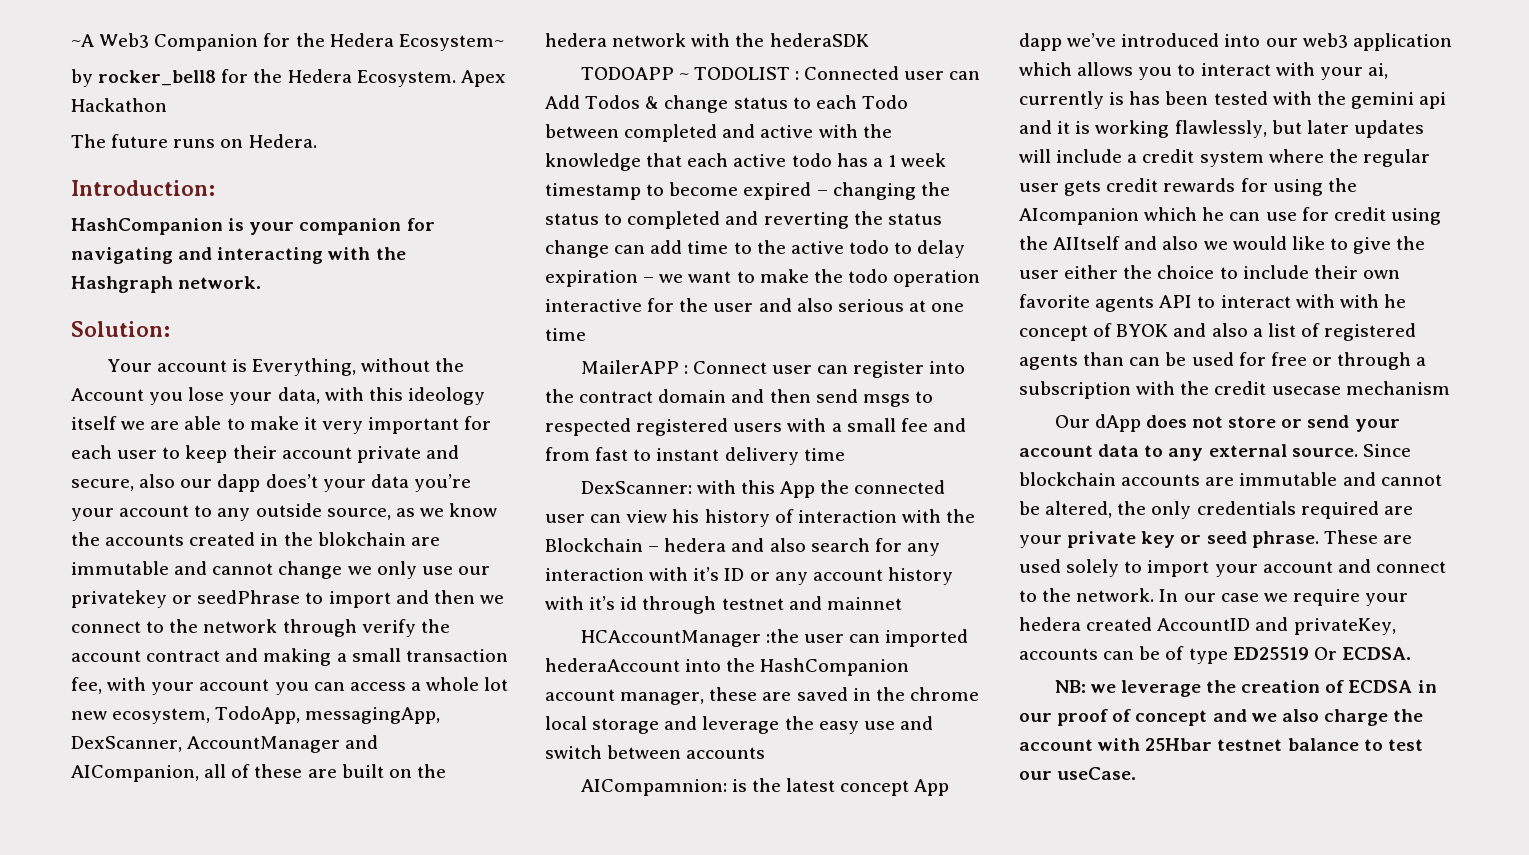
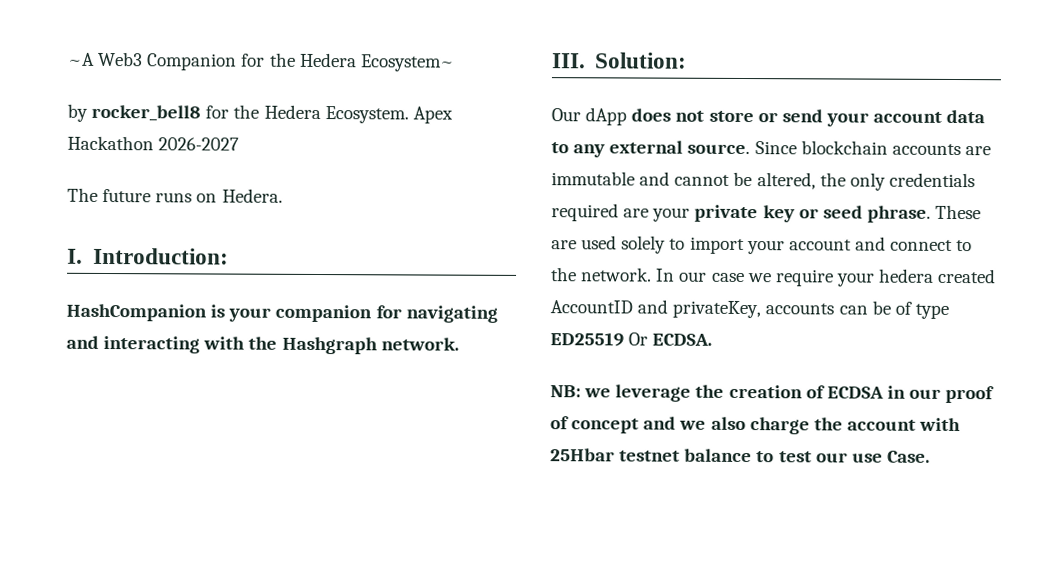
- Apex Hackathon
+ Apex Hackathon 2026-2027
- Introduction:
+ I. Introduction:
- Solution:
+ III. Solution:
- Your account is Everything, without the Account you lose your data, with this ideology itself we are able to make it very important for each user to keep their account private and secure, also our dapp does’t your data you’re your account to any outside source, as we know the accounts created in the blokchain are immutable and cannot change we only use our privatekey or seedPhrase to import and then we connect to the network through verify the account contract and making a small transaction fee, with your account you can access a whole lot new ecosystem, TodoApp, messagingApp, DexScanner, AccountManager and AICompanion, all of these are built on the hedera network with the hederaSDK
- TODOAPP ~ TODOLIST : Connected user can Add Todos & change status to each Todo between completed and active with the knowledge that each active todo has a 1 week timestamp to become expired – changing the status to completed and reverting the status change can add time to the active todo to delay expiration – we want to make the todo operation interactive for the user and also serious at one time
- MailerAPP : Connect user can register into the contract domain and then send msgs to respected registered users with a small fee and from fast to instant delivery time
- DexScanner: with this App the connected user can view his history of interaction with the Blockchain – hedera and also search for any interaction with it’s ID or any account history with it’s id through testnet and mainnet
- HCAccountManager :the user can imported hederaAccount into the HashCompanion account manager, these are saved in the chrome local storage and leverage the easy use and switch between accounts
- AICompamnion: is the latest concept App dapp we’ve introduced into our web3 application which allows you to interact with your ai, currently is has been tested with the gemini api and it is working flawlessly, but later updates will include a credit system where the regular user gets credit rewards for using the AIcompanion which he can use for credit using the AIItself and also we would like to give the user either the choice to include their own favorite agents API to interact with with he concept of BYOK and also a list of registered agents than can be used for free or through a subscription with the credit usecase mechanism
- NB: we leverage the creation of ECDSA in our proof of concept and we also charge the account with 25Hbar testnet balance to test our useCase.
+ NB: we leverage the creation of ECDSA in our proof of concept and we also charge the account with 25Hbar testnet balance to test our use Case.

